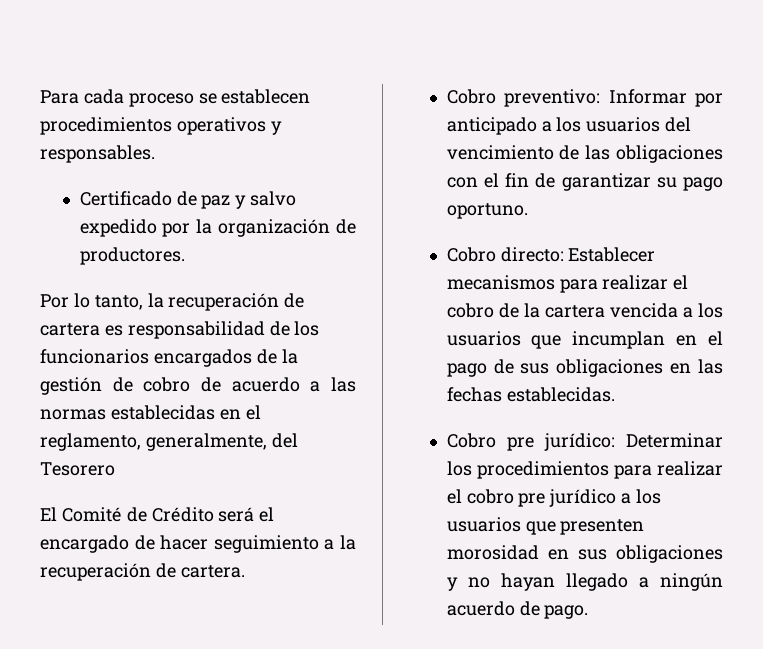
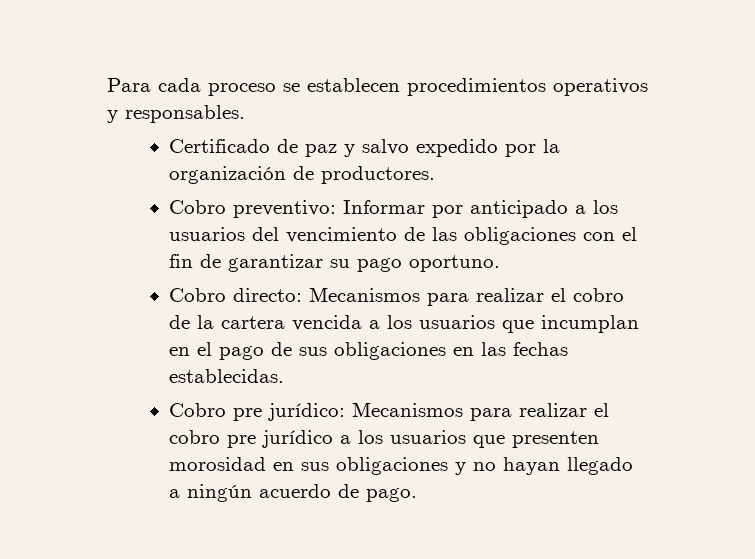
- Por lo tanto, la recuperación de cartera es responsabilidad de los funcionarios encargados de la gestión de cobro de acuerdo a las normas establecidas en el reglamento, generalmente, del Tesorero
- El Comité de Crédito será el encargado de hacer seguimiento a la recuperación de cartera.
- Cobro directo: Establecer mecanismos para realizar el cobro de la cartera vencida a los usuarios que incumplan en el pago de sus obligaciones en las fechas establecidas.
+ Cobro directo: Mecanismos para realizar el cobro de la cartera vencida a los usuarios que incumplan en el pago de sus obligaciones en las fechas establecidas.
- Cobro pre jurídico: Determinar los procedimientos para realizar el cobro pre jurídico a los usuarios que presenten morosidad en sus obligaciones y no hayan llegado a ningún acuerdo de pago.
+ Cobro pre jurídico: Mecanismos para realizar el cobro pre jurídico a los usuarios que presenten morosidad en sus obligaciones y no hayan llegado a ningún acuerdo de pago.

